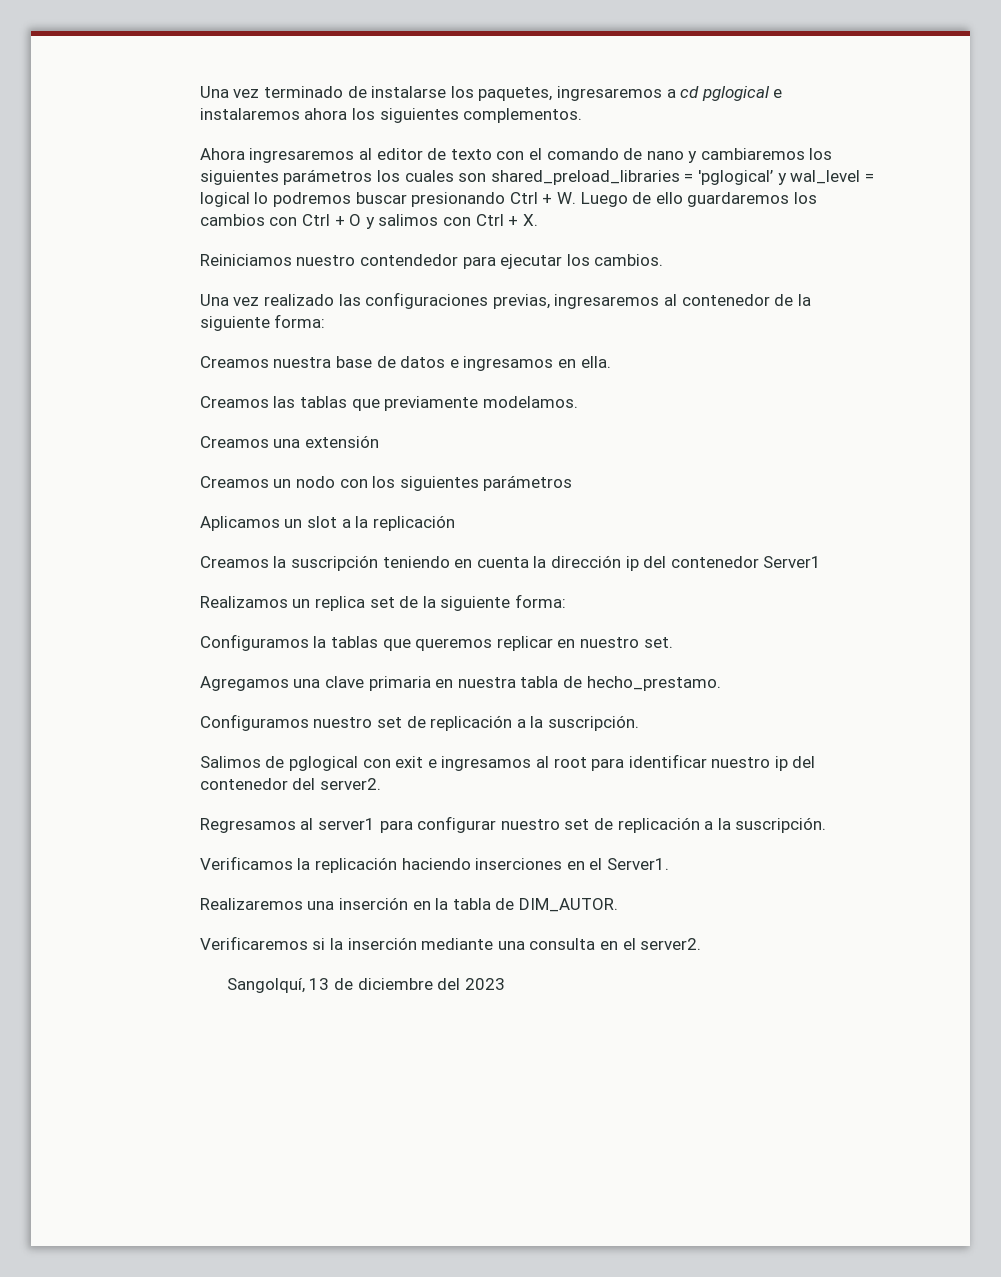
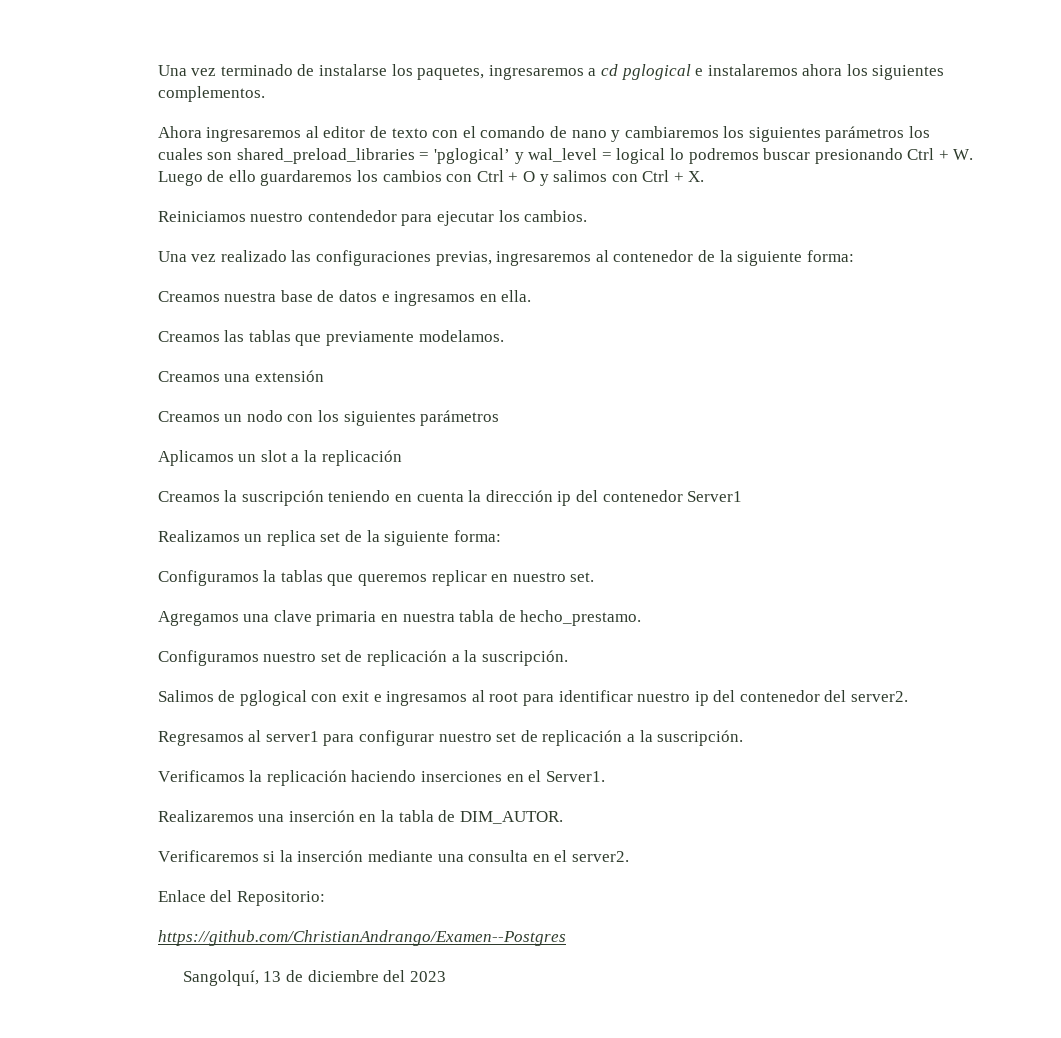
+ Enlace del Repositorio:
+ https://github.com/ChristianAndrango/Examen--Postgres

